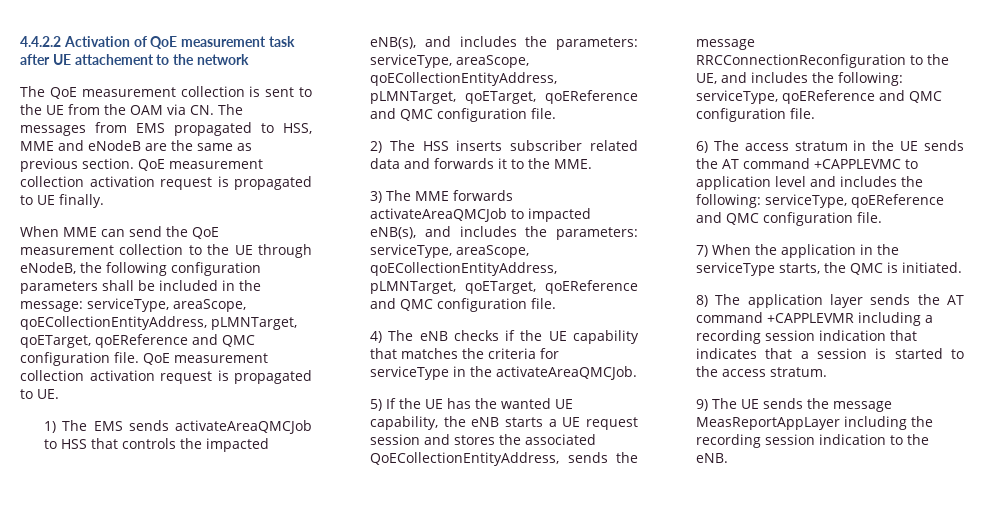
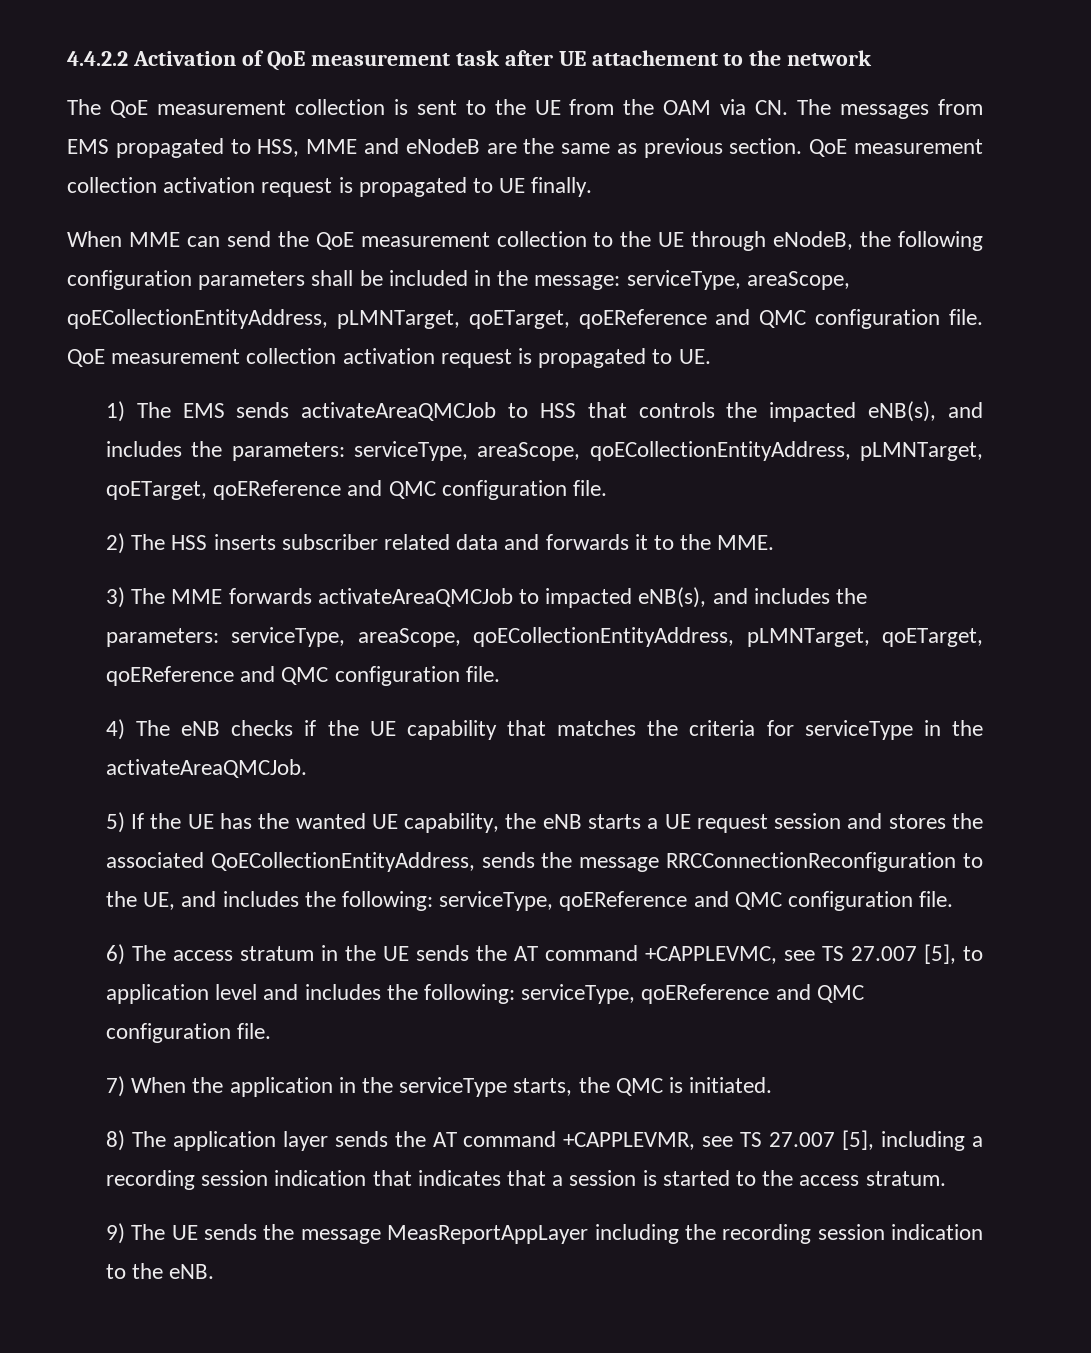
- 6) The access stratum in the UE sends the AT command +CAPPLEVMC to application level and includes the following: serviceType, qoEReference and QMC configuration file.
+ 6) The access stratum in the UE sends the AT command +CAPPLEVMC, see TS 27.007 [5], to application level and includes the following: serviceType, qoEReference and QMC configuration file.
- 8) The application layer sends the AT command +CAPPLEVMR including a recording session indication that indicates that a session is started to the access stratum.
+ 8) The application layer sends the AT command +CAPPLEVMR, see TS 27.007 [5], including a recording session indication that indicates that a session is started to the access stratum.

